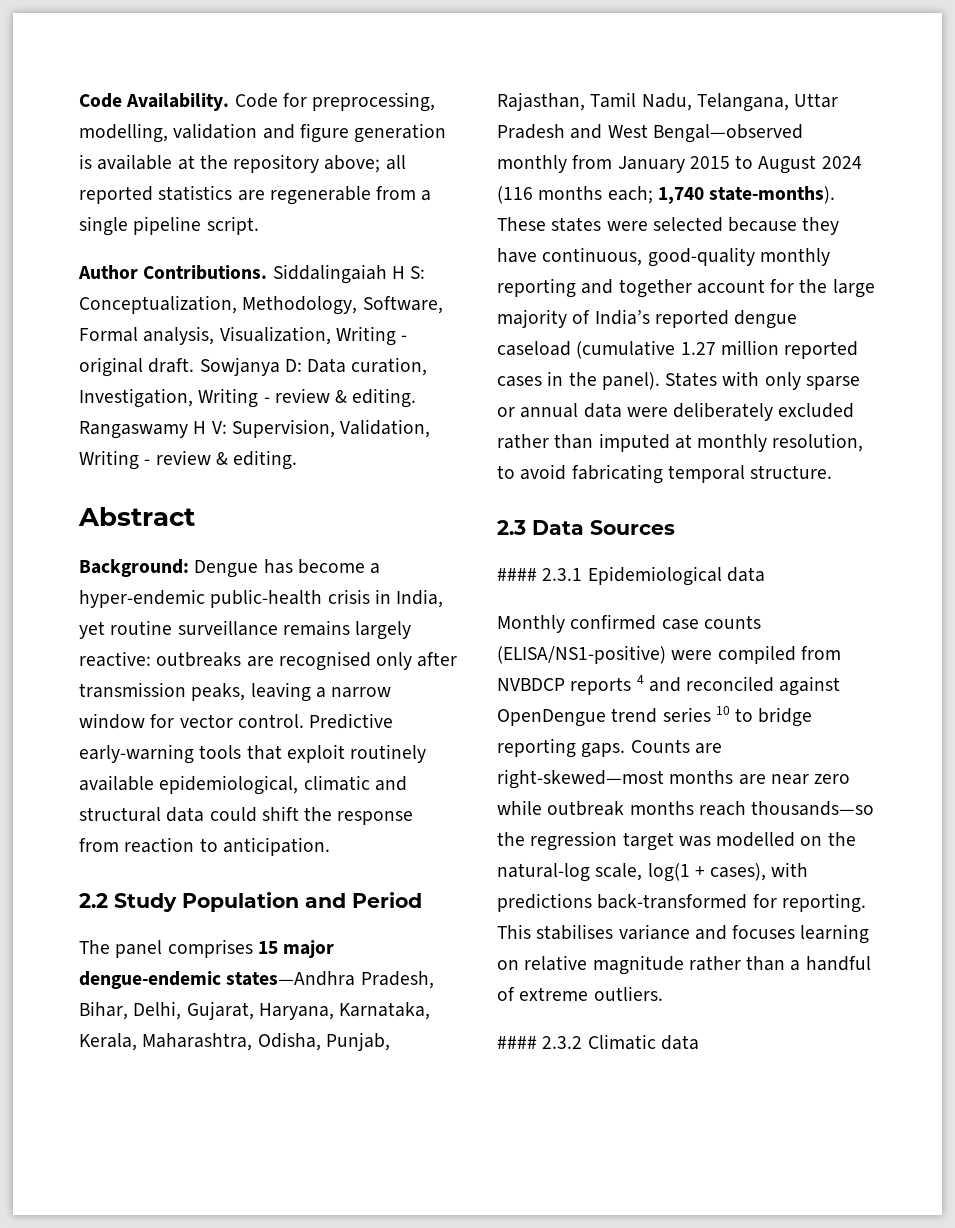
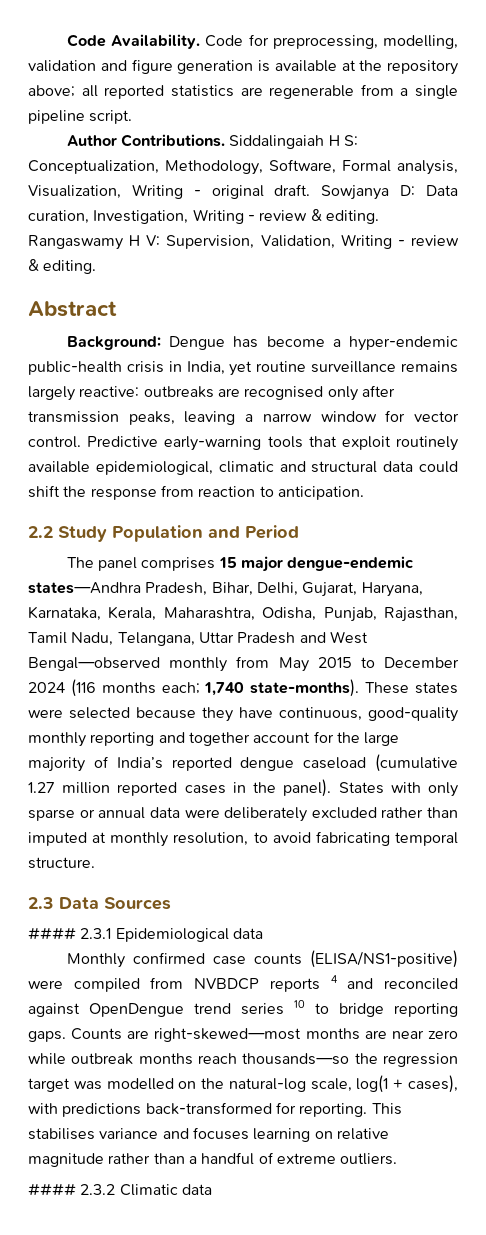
- The panel comprises 15 major dengue-endemic states—Andhra Pradesh, Bihar, Delhi, Gujarat, Haryana, Karnataka, Kerala, Maharashtra, Odisha, Punjab, Rajasthan, Tamil Nadu, Telangana, Uttar Pradesh and West Bengal—observed monthly from January 2015 to August 2024 (116 months each; 1,740 state-months).
+ The panel comprises 15 major dengue-endemic states—Andhra Pradesh, Bihar, Delhi, Gujarat, Haryana, Karnataka, Kerala, Maharashtra, Odisha, Punjab, Rajasthan, Tamil Nadu, Telangana, Uttar Pradesh and West Bengal—observed monthly from May 2015 to December 2024 (116 months each; 1,740 state-months).

